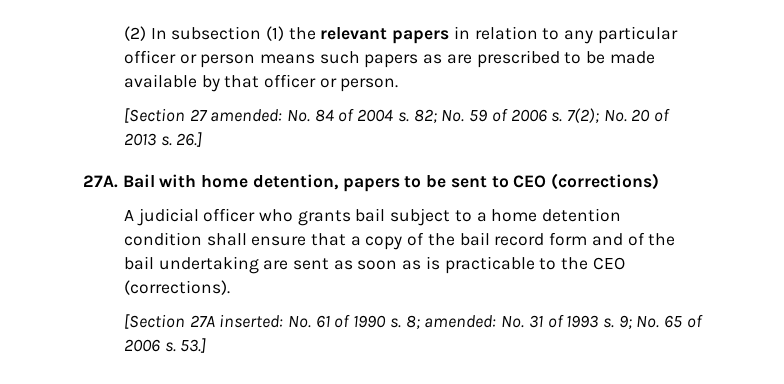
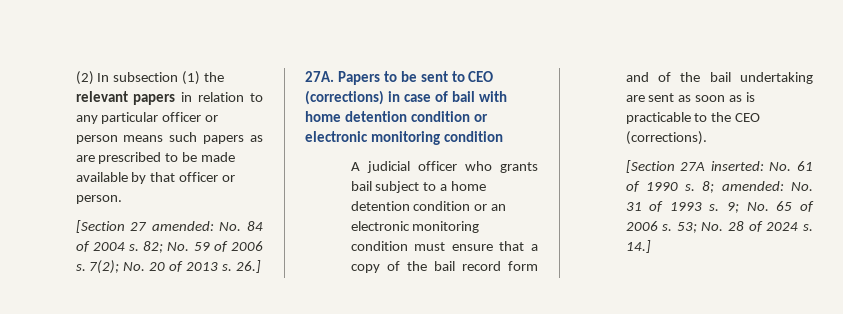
- Bail with home detention, papers to be sent to CEO (corrections)
+ Papers to be sent to CEO (corrections) in case of bail with home detention condition or electronic monitoring condition
- A judicial officer who grants bail subject to a home detention condition shall ensure that a copy of the bail record form and of the bail undertaking are sent as soon as is practicable to the CEO (corrections).
+ A judicial officer who grants bail subject to a home detention condition or an electronic monitoring condition must ensure that a copy of the bail record form and of the bail undertaking are sent as soon as is practicable to the CEO (corrections).
- 53.]
+ 53; No. 28 of 2024 s. 14.]

